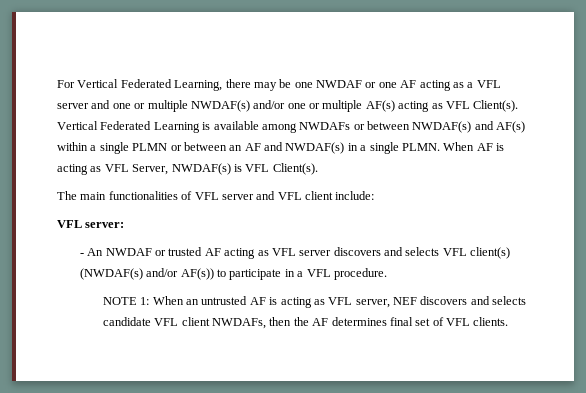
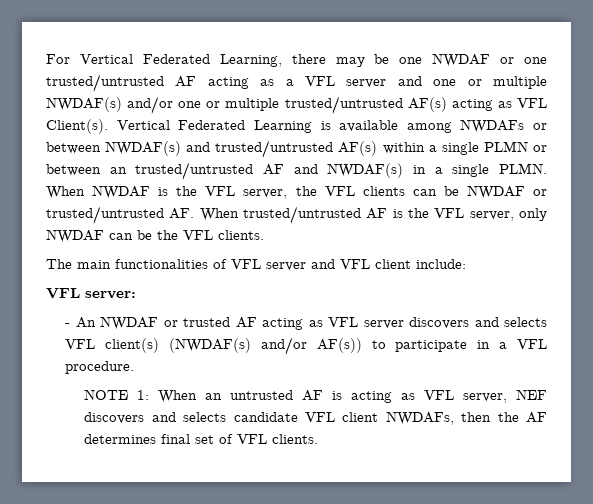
- For Vertical Federated Learning, there may be one NWDAF or one AF acting as a VFL server and one or multiple NWDAF(s) and/or one or multiple AF(s) acting as VFL Client(s).
+ For Vertical Federated Learning, there may be one NWDAF or one trusted/untrusted AF acting as a VFL server and one or multiple NWDAF(s) and/or one or multiple trusted/untrusted AF(s) acting as VFL Client(s).
- Vertical Federated Learning is available among NWDAFs or between NWDAF(s) and AF(s) within a single PLMN or between an AF and NWDAF(s) in a single PLMN.
+ Vertical Federated Learning is available among NWDAFs or between NWDAF(s) and trusted/untrusted AF(s) within a single PLMN or between an trusted/untrusted AF and NWDAF(s) in a single PLMN.
- When AF is acting as VFL Server, NWDAF(s) is VFL Client(s).
+ When NWDAF is the VFL server, the VFL clients can be NWDAF or trusted/untrusted AF. When trusted/untrusted AF is the VFL server, only NWDAF can be the VFL clients.

